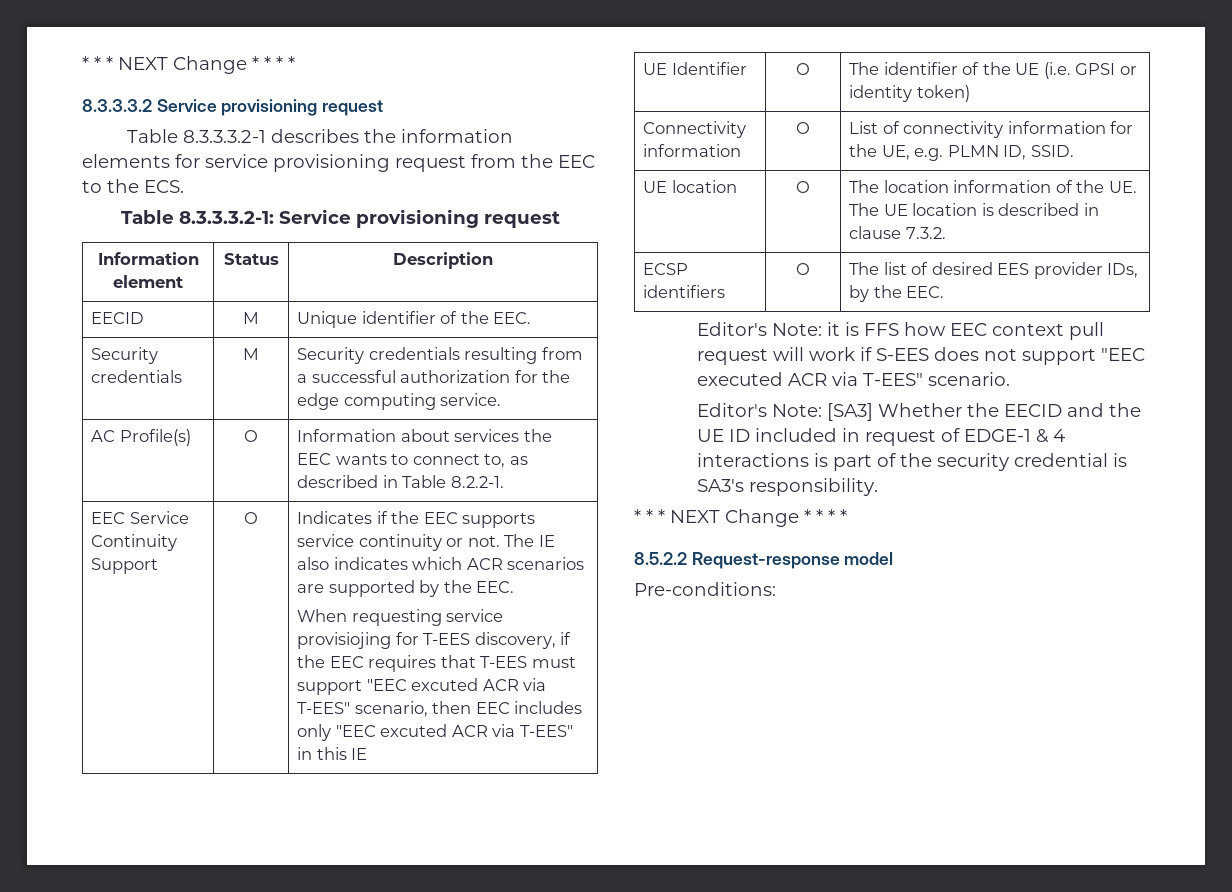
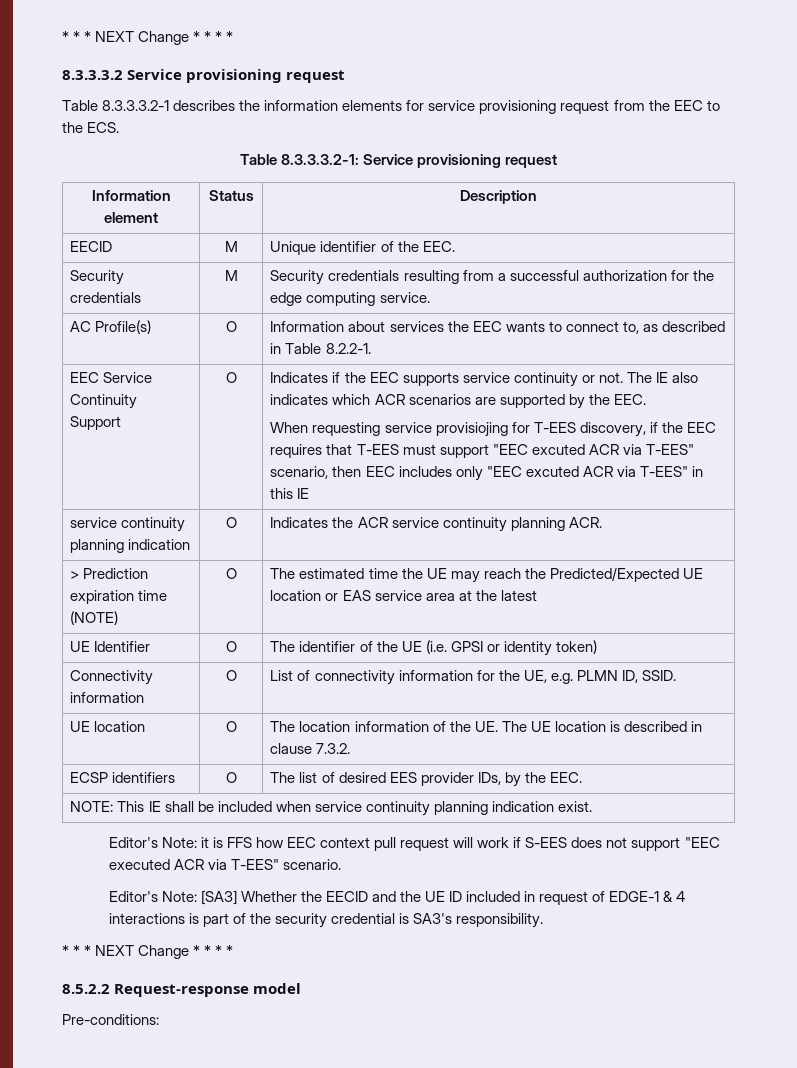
+ service continuity planning indication | O | Indicates the ACR service continuity planning ACR.
+ > Prediction expiration time (NOTE) | O | The estimated time the UE may reach the Predicted/Expected UE location or EAS service area at the latest
+ NOTE: This IE shall be included when service continuity planning indication exist.

